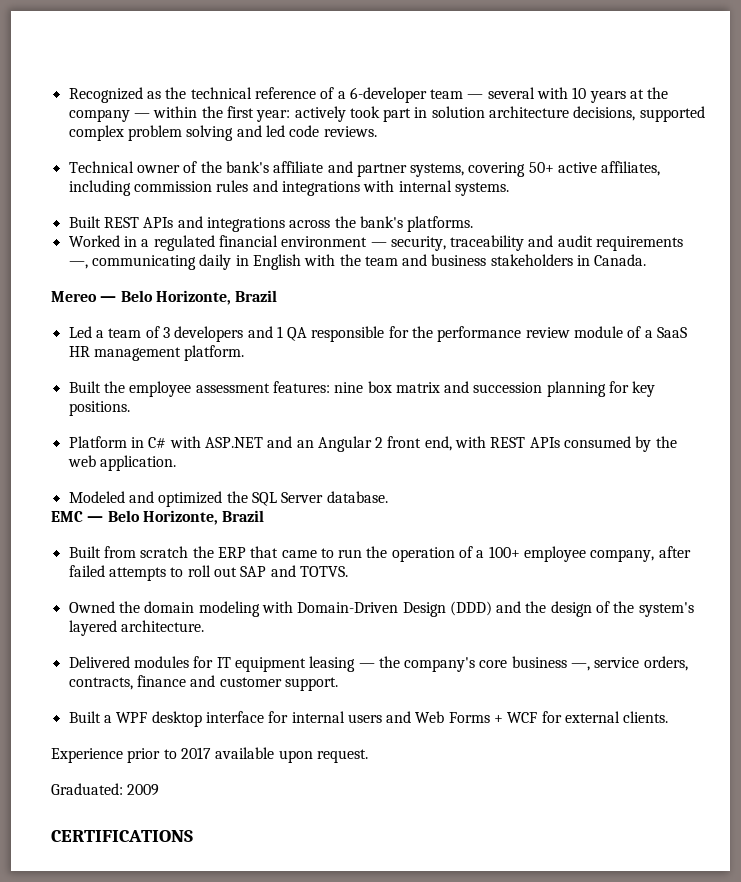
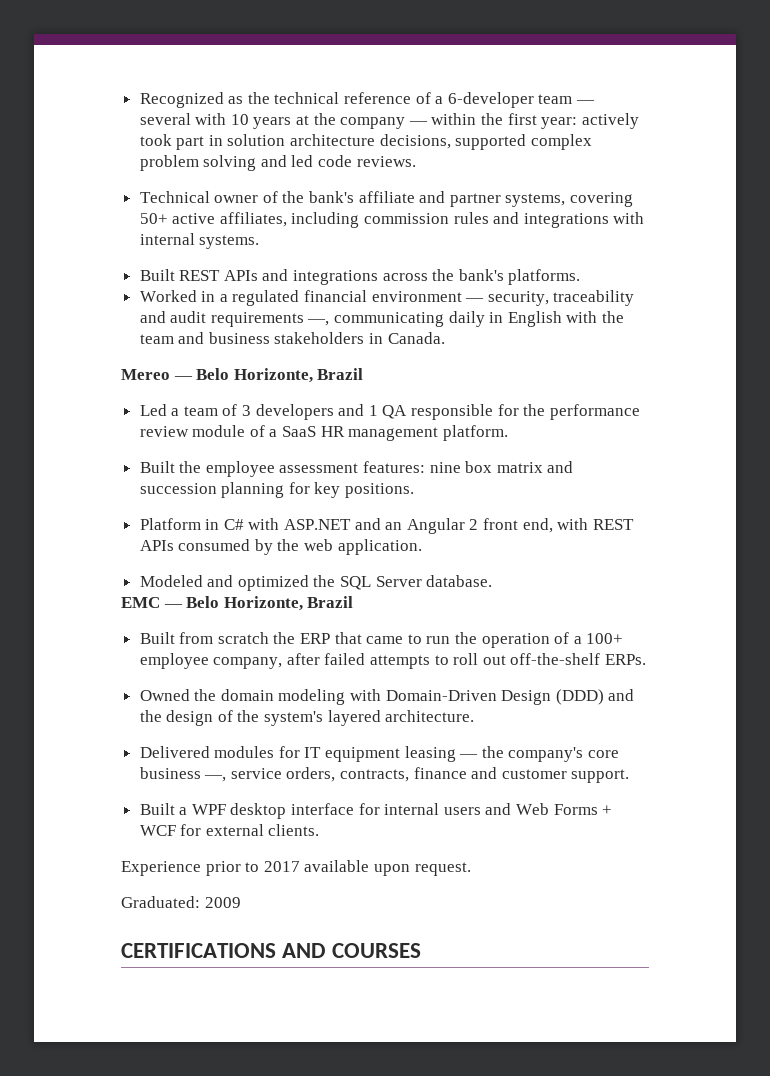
- Built from scratch the ERP that came to run the operation of a 100+ employee company, after failed attempts to roll out SAP and TOTVS.
+ Built from scratch the ERP that came to run the operation of a 100+ employee company, after failed attempts to roll out off-the-shelf ERPs.
- CERTIFICATIONS
+ CERTIFICATIONS AND COURSES

